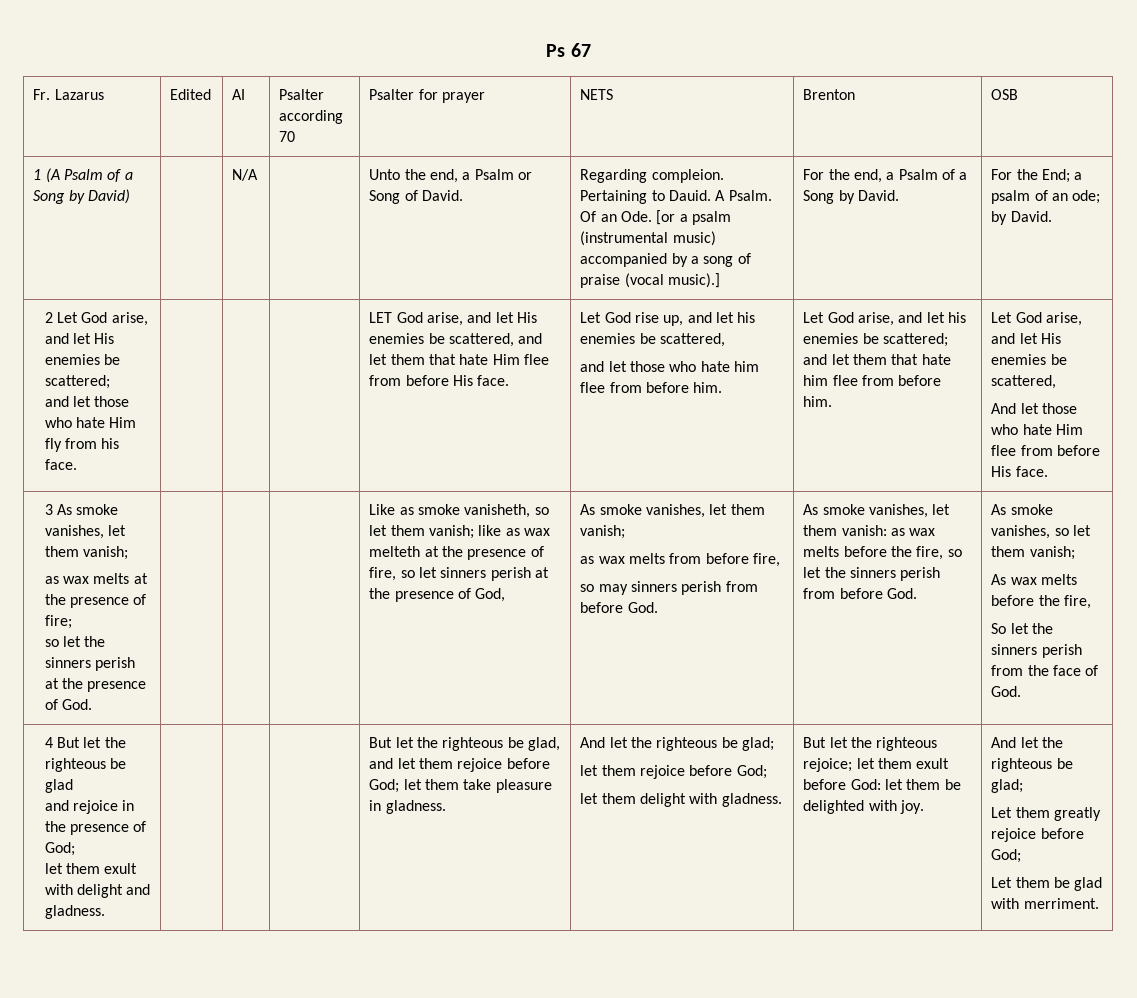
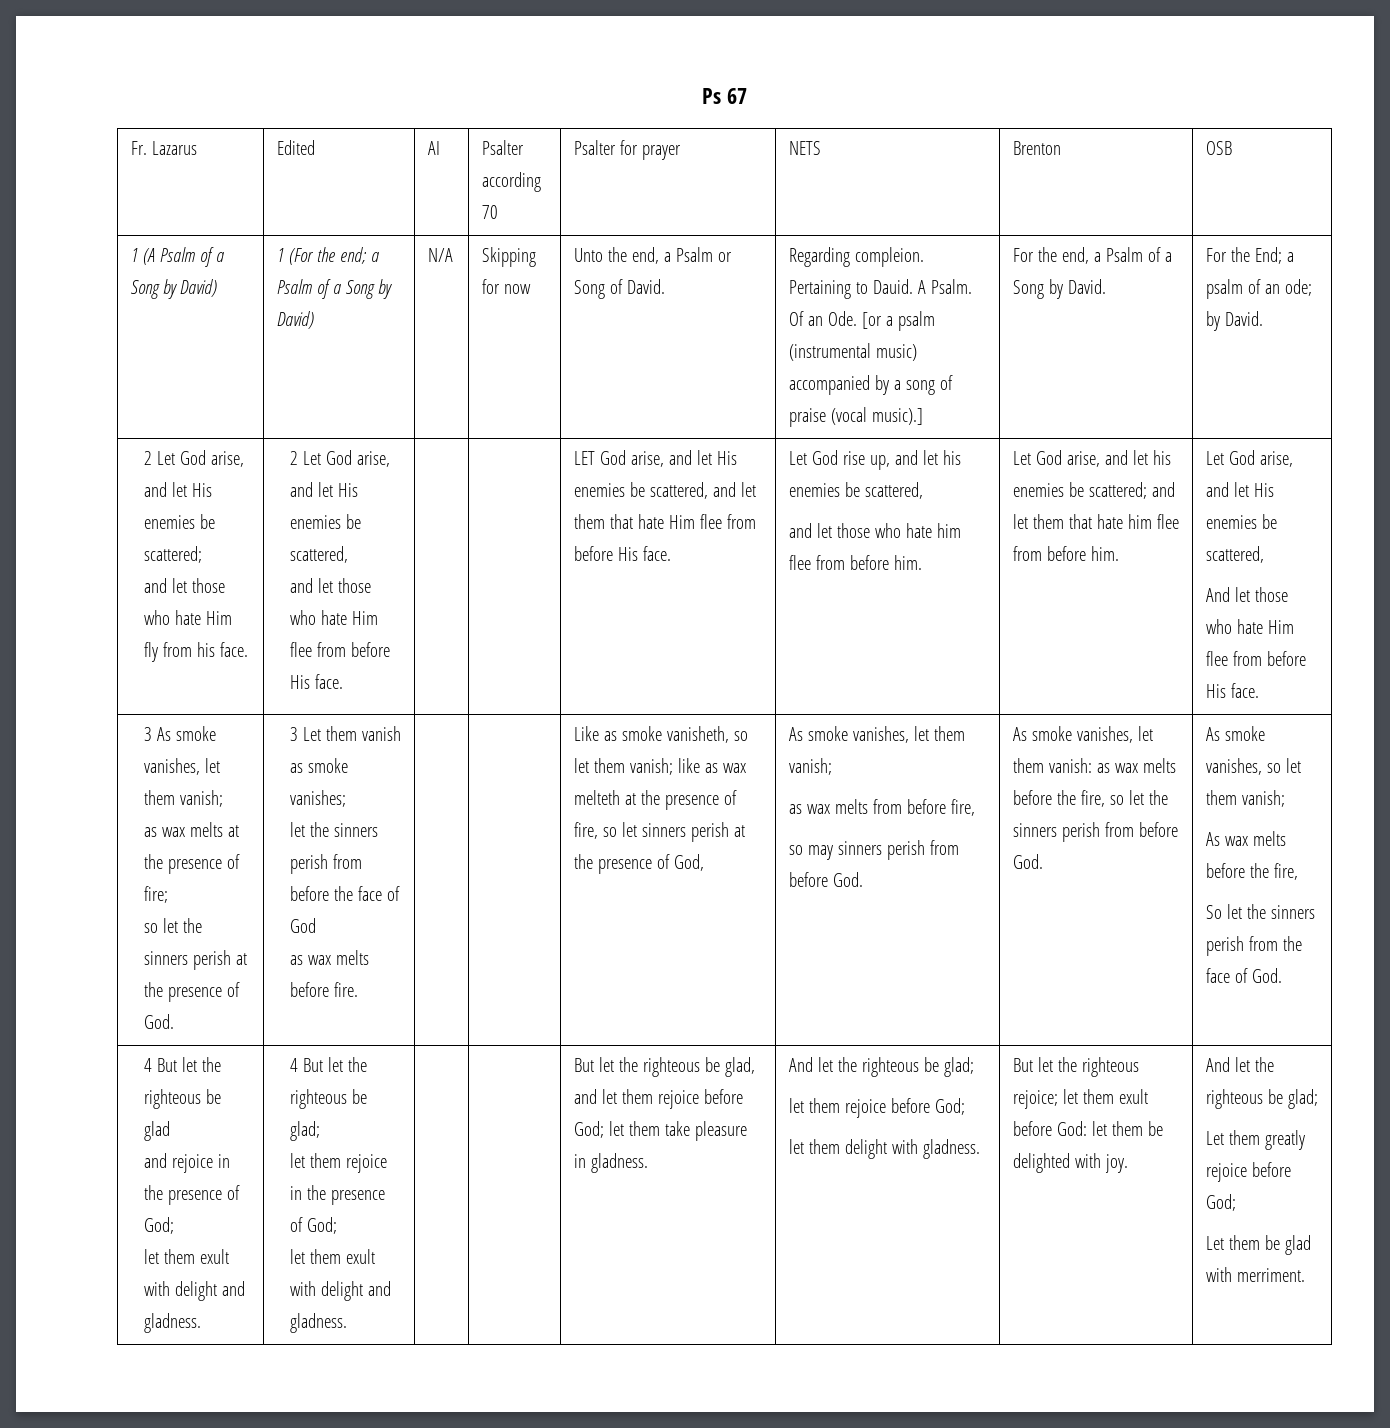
- N/A
+ 1 (For the end; a Psalm of a Song by David) | N/A | Skipping for now
+ 2 Let God arise, and let His enemies be scattered,
+ and let those who hate Him flee from before His face.
+ 3 Let them vanish as smoke vanishes;
+ let the sinners perish from before the face of God
+ as wax melts before fire.
+ 4 But let the righteous be glad;
+ let them rejoice in the presence of God;
+ let them exult with delight and gladness.

